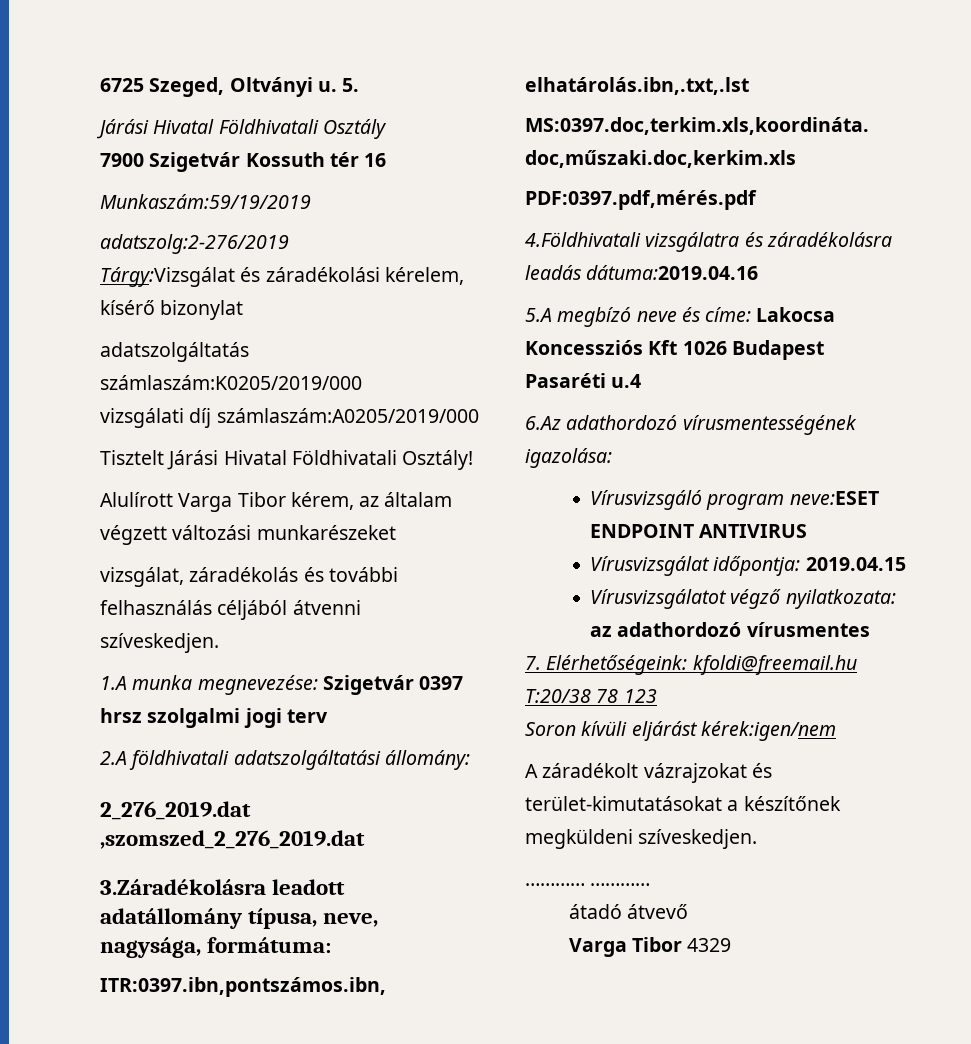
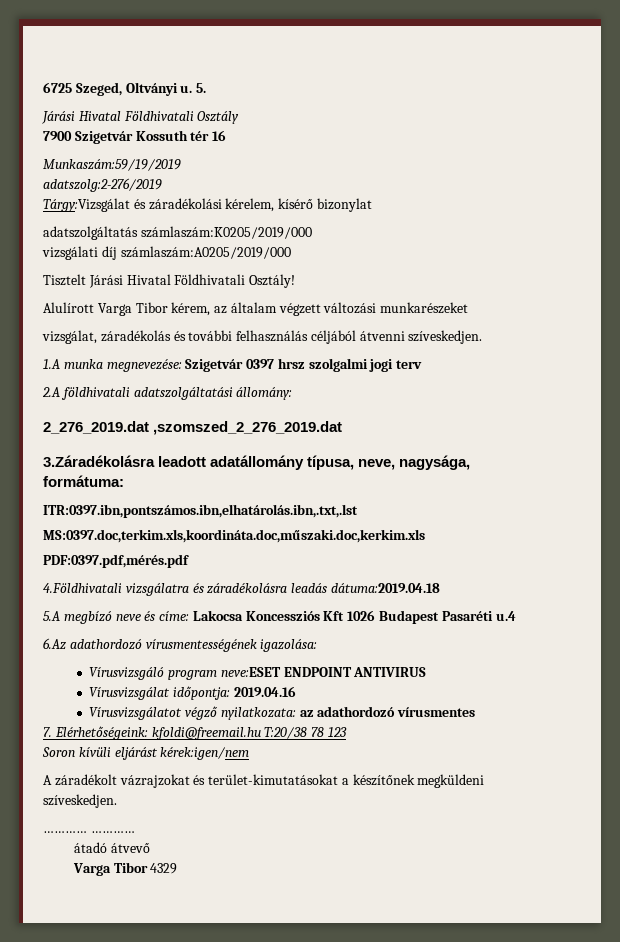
- 4.Földhivatali vizsgálatra és záradékolásra leadás dátuma:2019.04.16
+ 4.Földhivatali vizsgálatra és záradékolásra leadás dátuma:2019.04.18
- Vírusvizsgálat időpontja: 2019.04.15
+ Vírusvizsgálat időpontja: 2019.04.16

